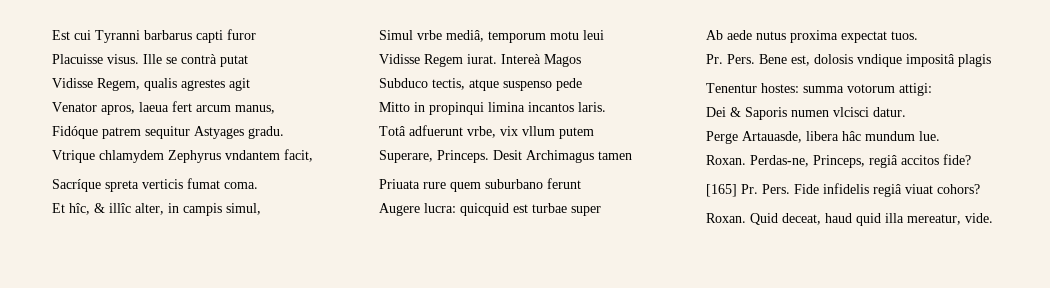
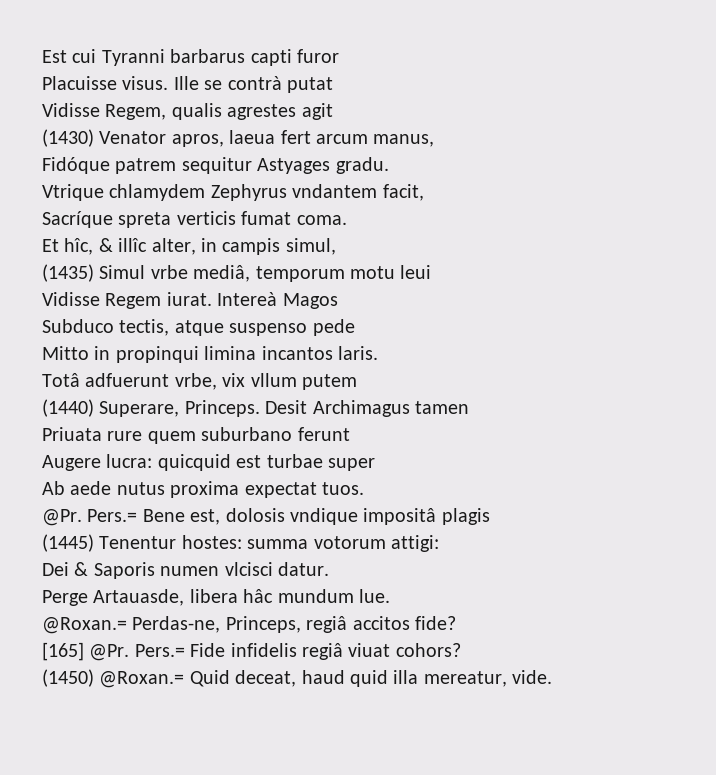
- Venator apros, laeua fert arcum manus,
+ (1430) Venator apros, laeua fert arcum manus,
- Simul vrbe mediâ, temporum motu leui
+ (1435) Simul vrbe mediâ, temporum motu leui
- Superare, Princeps.
+ (1440) Superare, Princeps.
- Pr. Pers. Bene est, dolosis vndique impositâ plagis
+ @Pr. Pers.= Bene est, dolosis vndique impositâ plagis
- Tenentur hostes: summa votorum attigi:
+ (1445) Tenentur hostes: summa votorum attigi:
- Roxan. Perdas-ne, Princeps, regiâ accitos fide?
+ @Roxan.= Perdas-ne, Princeps, regiâ accitos fide?
- [165] Pr. Pers. Fide infidelis regiâ viuat cohors?
+ [165] @Pr. Pers.= Fide infidelis regiâ viuat cohors?
- Roxan. Quid deceat, haud quid illa mereatur, vide.
+ (1450) @Roxan.= Quid deceat, haud quid illa mereatur, vide.

